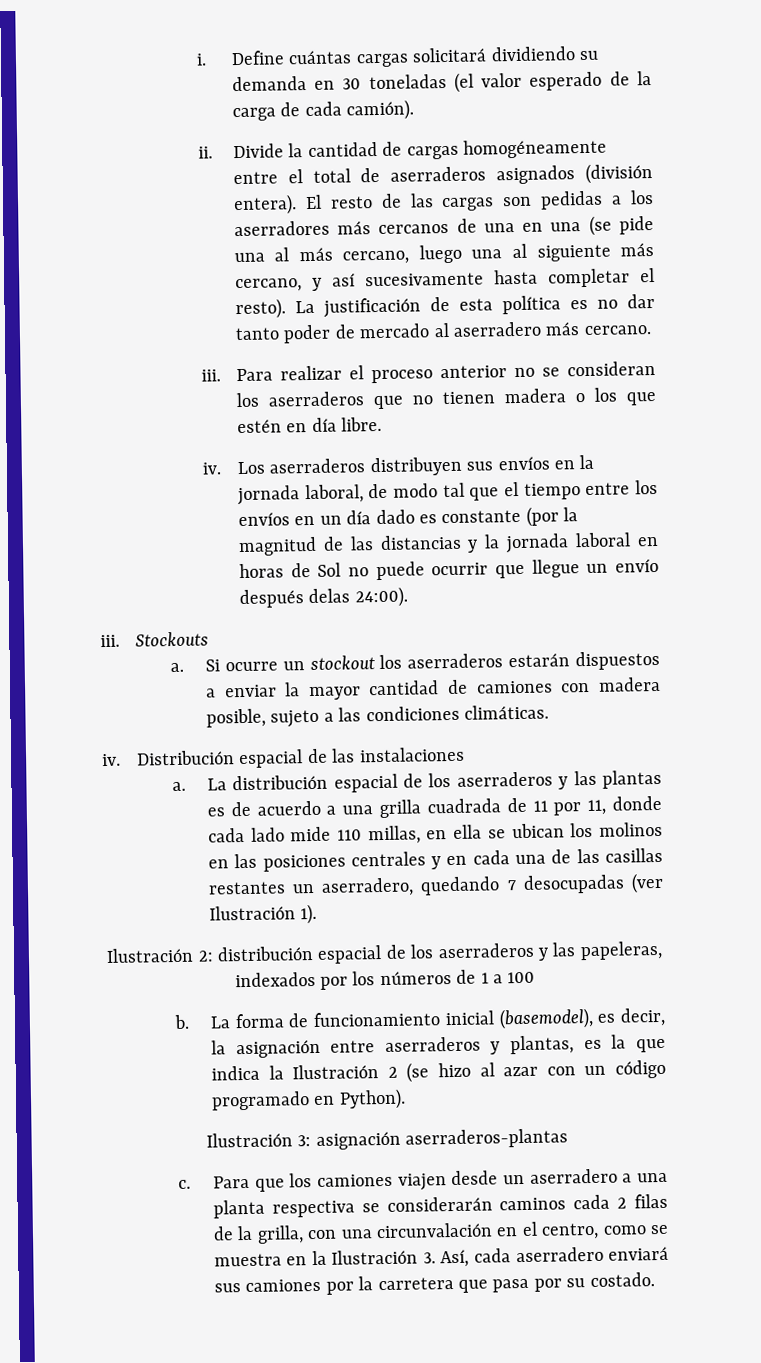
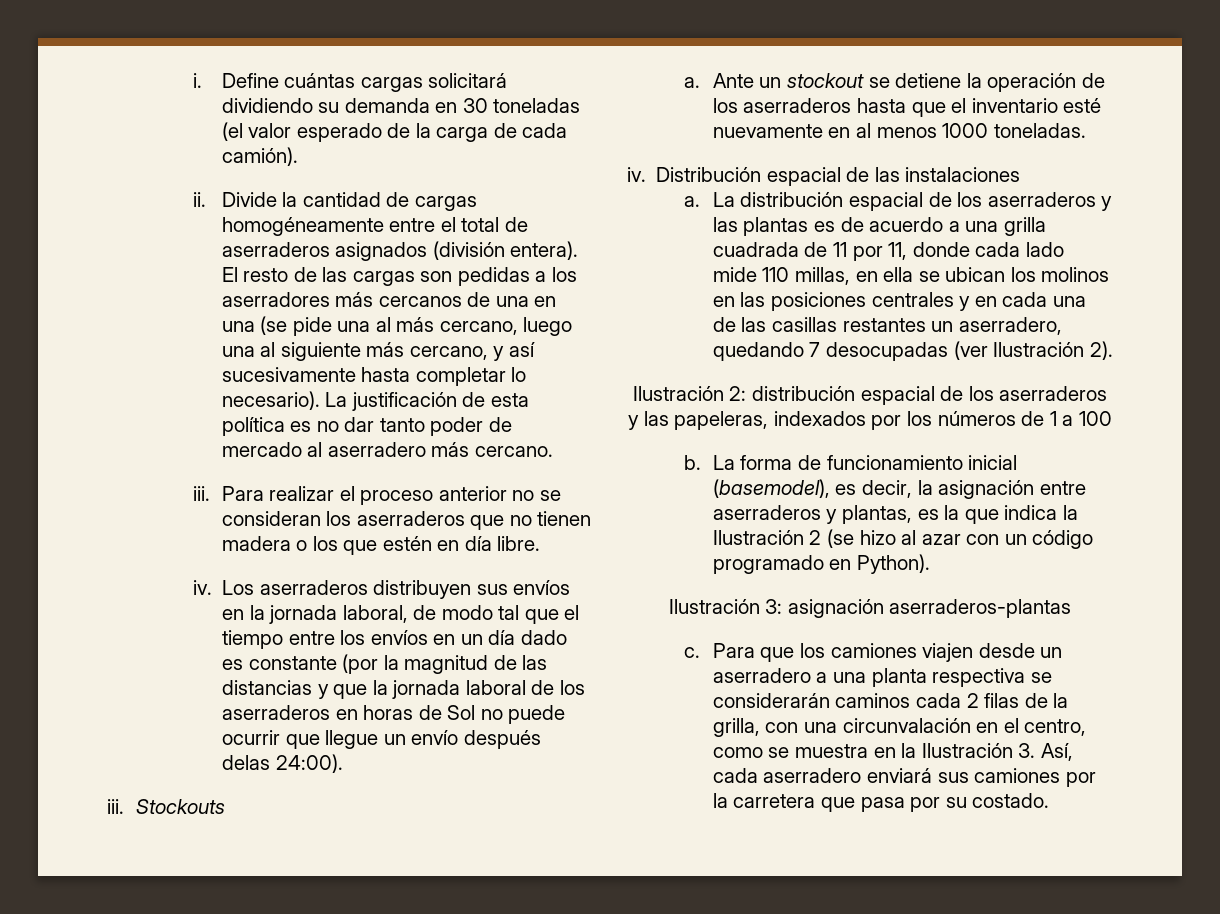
- El resto de las cargas son pedidas a los aserradores más cercanos de una en una (se pide una al más cercano, luego una al siguiente más cercano, y así sucesivamente hasta completar el resto).
+ El resto de las cargas son pedidas a los aserradores más cercanos de una en una (se pide una al más cercano, luego una al siguiente más cercano, y así sucesivamente hasta completar lo necesario).
- Los aserraderos distribuyen sus envíos en la jornada laboral, de modo tal que el tiempo entre los envíos en un día dado es constante (por la magnitud de las distancias y la jornada laboral en horas de Sol no puede ocurrir que llegue un envío después delas 24:00).
+ Los aserraderos distribuyen sus envíos en la jornada laboral, de modo tal que el tiempo entre los envíos en un día dado es constante (por la magnitud de las distancias y que la jornada laboral de los aserraderos en horas de Sol no puede ocurrir que llegue un envío después delas 24:00).
- Si ocurre un stockout los aserraderos estarán dispuestos a enviar la mayor cantidad de camiones con madera posible, sujeto a las condiciones climáticas.
+ Ante un stockout se detiene la operación de los aserraderos hasta que el inventario esté nuevamente en al menos 1000 toneladas.
- La distribución espacial de los aserraderos y las plantas es de acuerdo a una grilla cuadrada de 11 por 11, donde cada lado mide 110 millas, en ella se ubican los molinos en las posiciones centrales y en cada una de las casillas restantes un aserradero, quedando 7 desocupadas (ver Ilustración 1).
+ La distribución espacial de los aserraderos y las plantas es de acuerdo a una grilla cuadrada de 11 por 11, donde cada lado mide 110 millas, en ella se ubican los molinos en las posiciones centrales y en cada una de las casillas restantes un aserradero, quedando 7 desocupadas (ver Ilustración 2).

